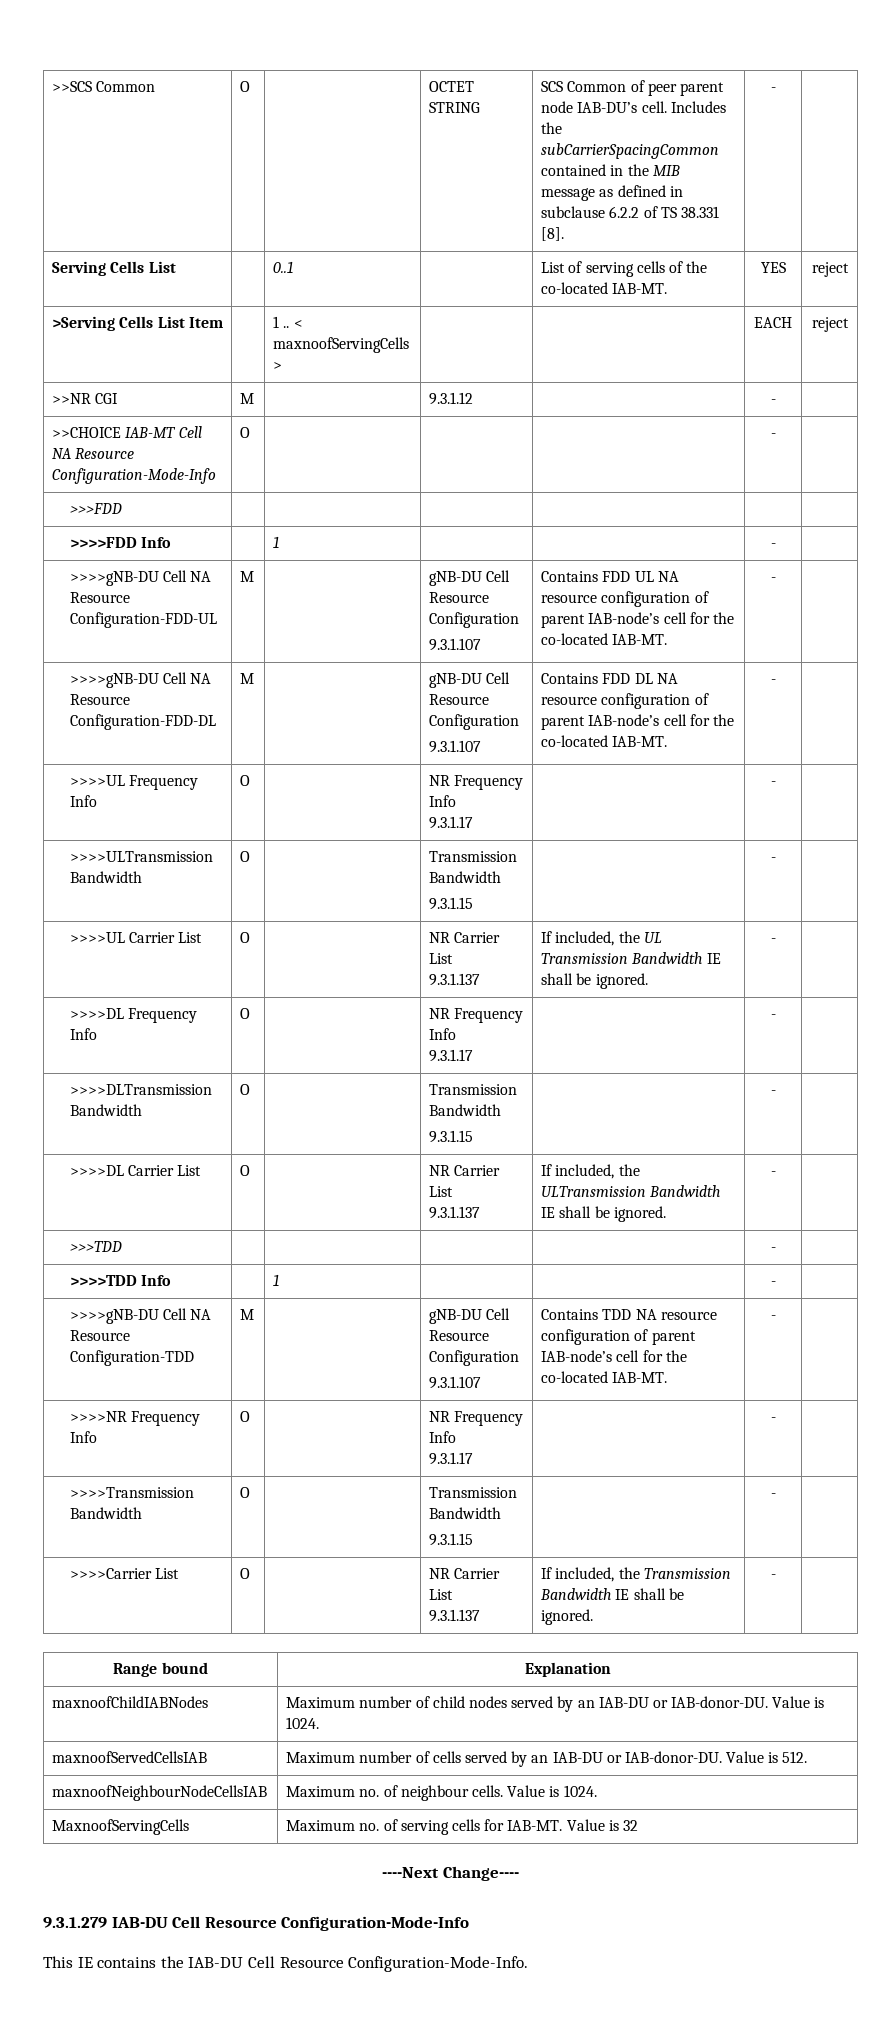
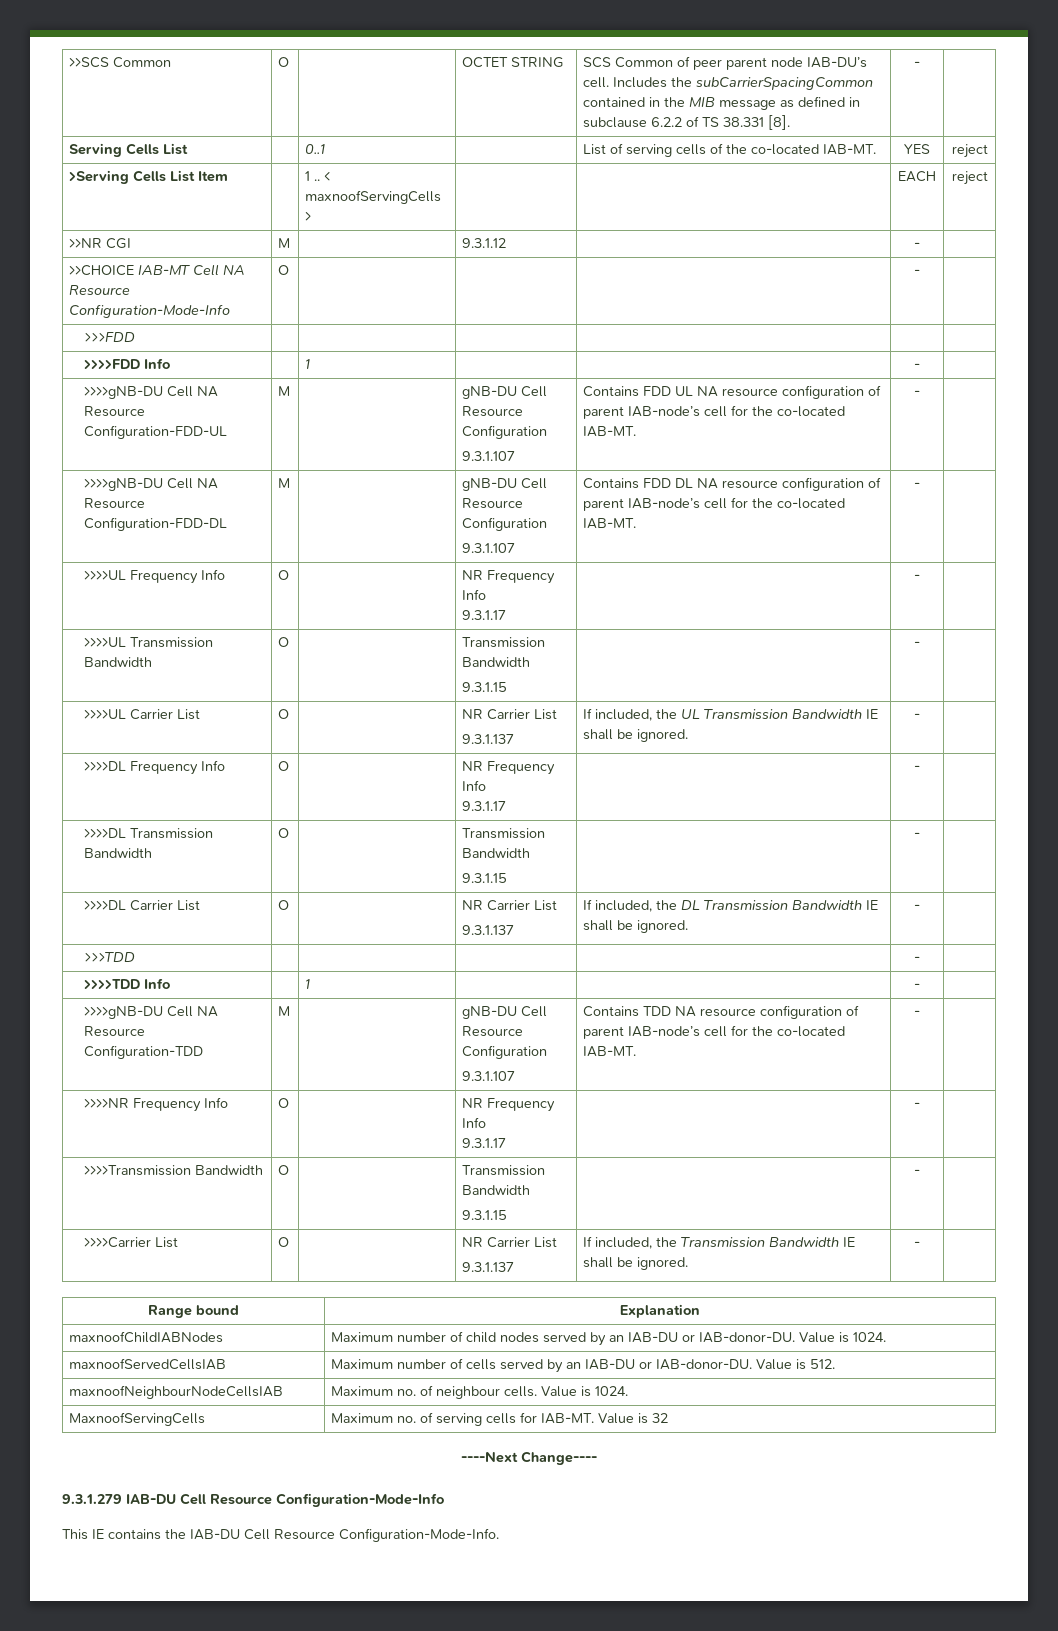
- >>>>ULTransmission Bandwidth | O | | Transmission Bandwidth
+ >>>>UL Transmission Bandwidth | O | | Transmission Bandwidth
- >>>>DLTransmission Bandwidth | O | | Transmission Bandwidth
+ >>>>DL Transmission Bandwidth | O | | Transmission Bandwidth
  >>>>DL Carrier List | O | | NR Carrier List
- 9.3.1.137 | If included, the ULTransmission Bandwidth IE shall be ignored. | - |
+ 9.3.1.137 | If included, the DL Transmission Bandwidth IE shall be ignored. | - |

